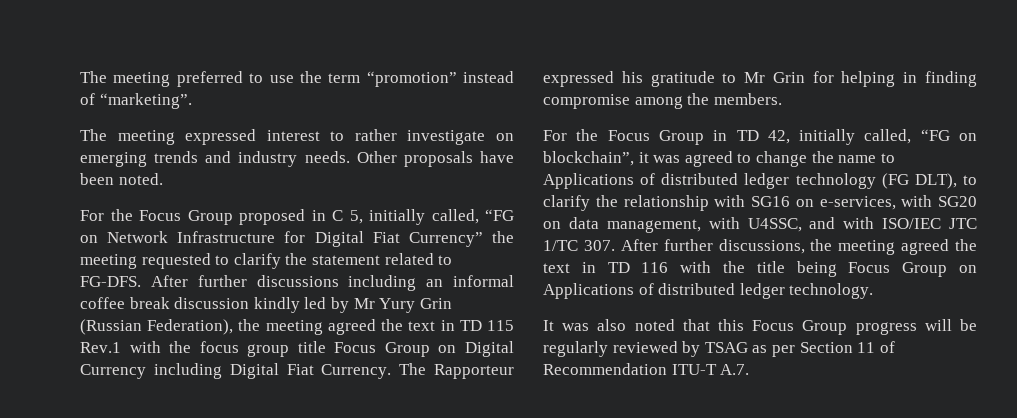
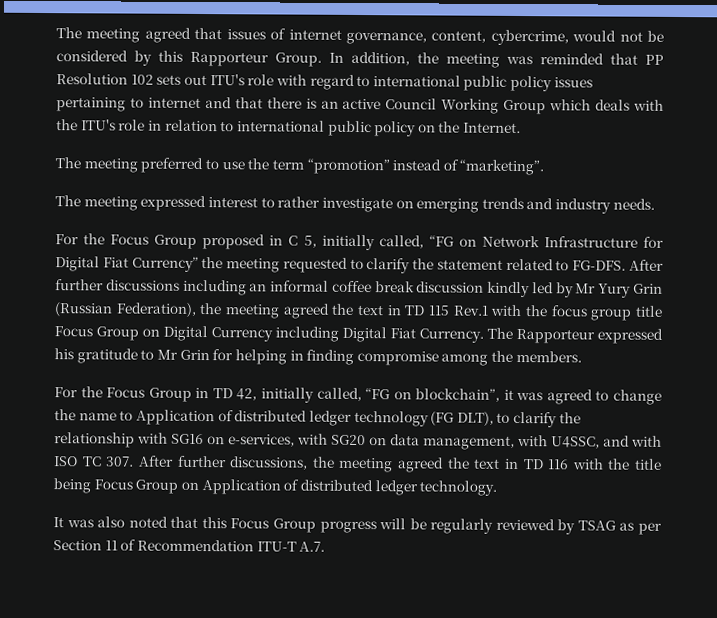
+ The meeting agreed that issues of internet governance, content, cybercrime, would not be considered by this Rapporteur Group. In addition, the meeting was reminded that PP Resolution 102 sets out ITU's role with regard to international public policy issues pertaining to internet and that there is an active Council Working Group which deals with the ITU's role in relation to international public policy on the Internet.
- Other proposals have been noted.
- For the Focus Group in TD 42, initially called, “FG on blockchain”, it was agreed to change the name to Applications of distributed ledger technology (FG DLT), to clarify the relationship with SG16 on e-services, with SG20 on data management, with U4SSC, and with ISO/IEC JTC 1/TC 307. After further discussions, the meeting agreed the text in TD 116 with the title being Focus Group on Applications of distributed ledger technology.
+ For the Focus Group in TD 42, initially called, “FG on blockchain”, it was agreed to change the name to Application of distributed ledger technology (FG DLT), to clarify the relationship with SG16 on e-services, with SG20 on data management, with U4SSC, and with ISO TC 307. After further discussions, the meeting agreed the text in TD 116 with the title being Focus Group on Application of distributed ledger technology.

